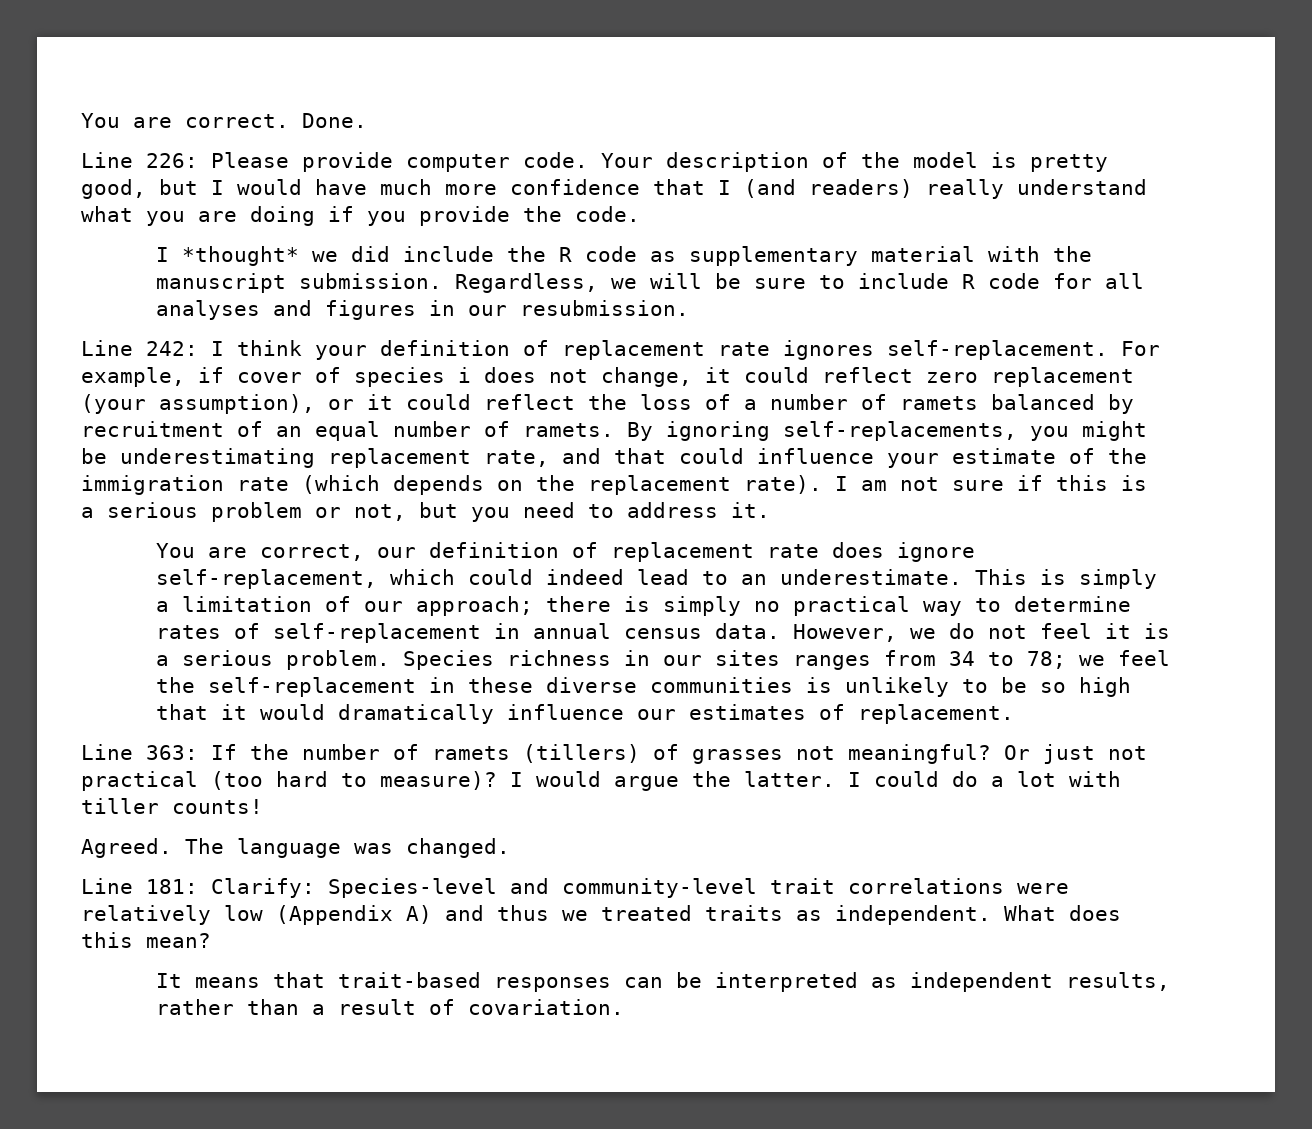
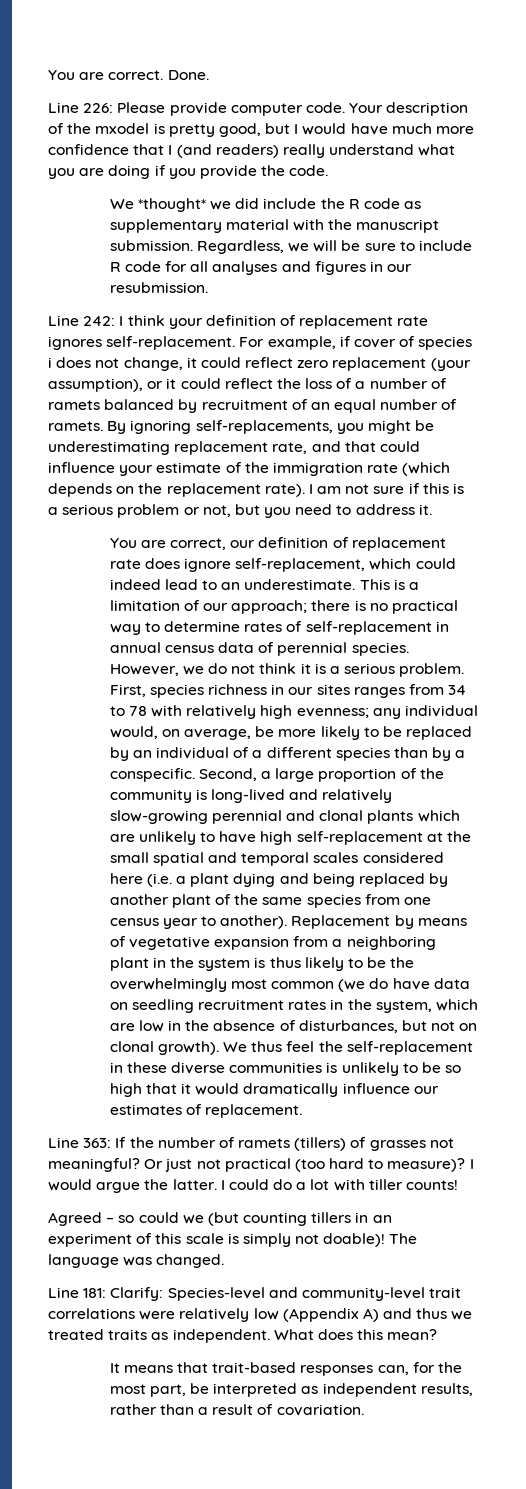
- Your description of the model is pretty good, but I would have much more confidence that I (and readers) really understand what you are doing if you provide the code.
+ Your description of the mxodel is pretty good, but I would have much more confidence that I (and readers) really understand what you are doing if you provide the code.
- I *thought* we did include the R code as supplementary material with the manuscript submission.
+ We *thought* we did include the R code as supplementary material with the manuscript submission.
- This is simply a limitation of our approach; there is simply no practical way to determine rates of self-replacement in annual census data.
+ This is a limitation of our approach; there is no practical way to determine rates of self-replacement in annual census data of perennial species.
- However, we do not feel it is a serious problem.
+ However, we do not think it is a serious problem.
- Species richness in our sites ranges from 34 to 78; we feel the self-replacement in these diverse communities is unlikely to be so high that it would dramatically influence our estimates of replacement.
+ First, species richness in our sites ranges from 34 to 78 with relatively high evenness; any individual would, on average, be more likely to be replaced by an individual of a different species than by a conspecific. Second, a large proportion of the community is long-lived and relatively slow-growing perennial and clonal plants which are unlikely to have high self-replacement at the small spatial and temporal scales considered here (i.e. a plant dying and being replaced by another plant of the same species from one census year to another). Replacement by means of vegetative expansion from a neighboring plant in the system is thus likely to be the overwhelmingly most common (we do have data on seedling recruitment rates in the system, which are low in the absence of disturbances, but not on clonal growth). We thus feel the self-replacement in these diverse communities is unlikely to be so high that it would dramatically influence our estimates of replacement.
- Agreed.
+ Agreed – so could we (but counting tillers in an experiment of this scale is simply not doable)!
- It means that trait-based responses can be interpreted as independent results, rather than a result of covariation.
+ It means that trait-based responses can, for the most part, be interpreted as independent results, rather than a result of covariation.

